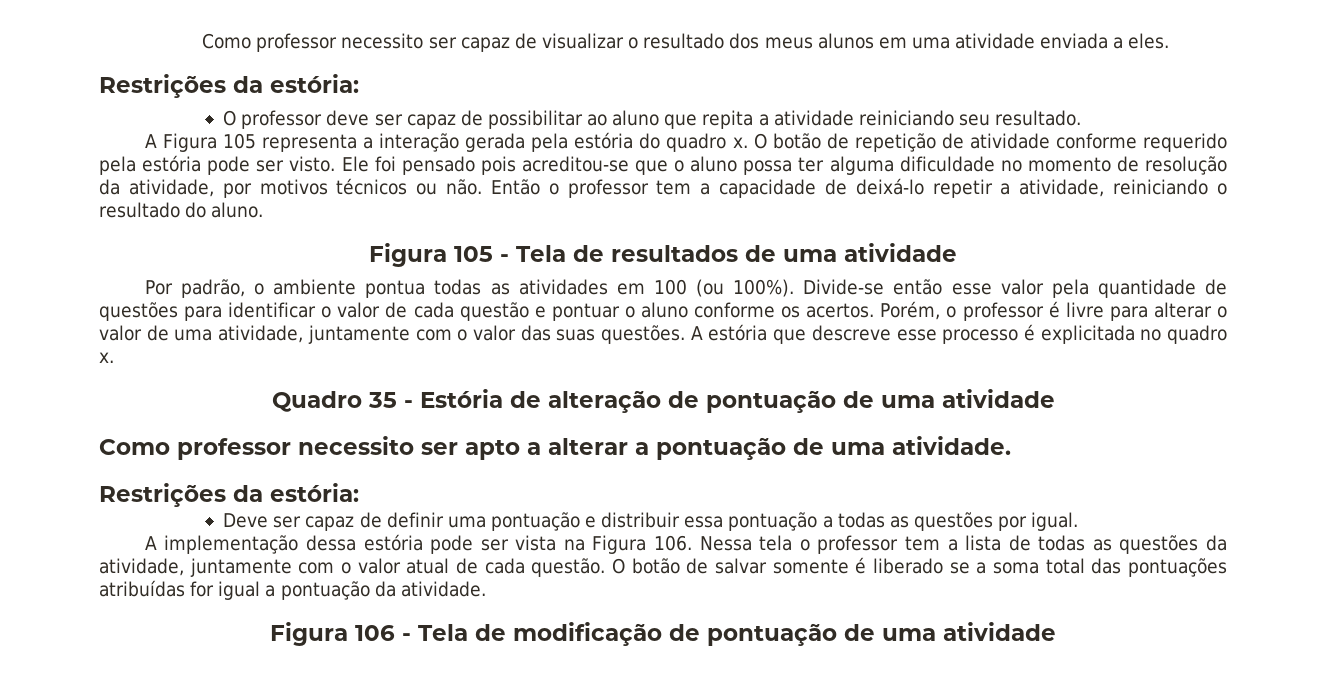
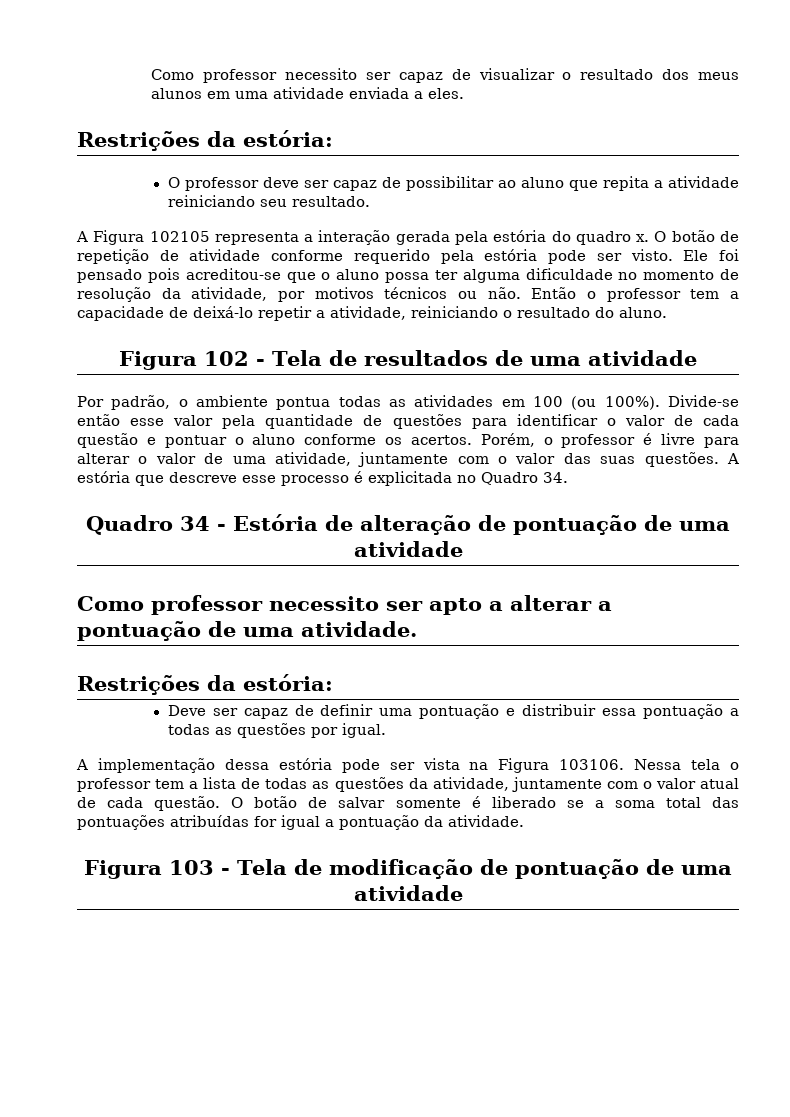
- A Figura 105 representa a interação gerada pela estória do quadro x.
+ A Figura 102105 representa a interação gerada pela estória do quadro x.
- Figura 105 - Tela de resultados de uma atividade
+ Figura 102 - Tela de resultados de uma atividade
- A estória que descreve esse processo é explicitada no quadro x.
- Quadro 35 - Estória de alteração de pontuação de uma atividade
+ A estória que descreve esse processo é explicitada no Quadro 34.
+ Quadro 34 - Estória de alteração de pontuação de uma atividade
- A implementação dessa estória pode ser vista na Figura 106. Nessa tela o professor tem a lista de todas as questões da atividade, juntamente com o valor atual de cada questão.
+ A implementação dessa estória pode ser vista na Figura 103106. Nessa tela o professor tem a lista de todas as questões da atividade, juntamente com o valor atual de cada questão.
- Figura 106 - Tela de modificação de pontuação de uma atividade
+ Figura 103 - Tela de modificação de pontuação de uma atividade

